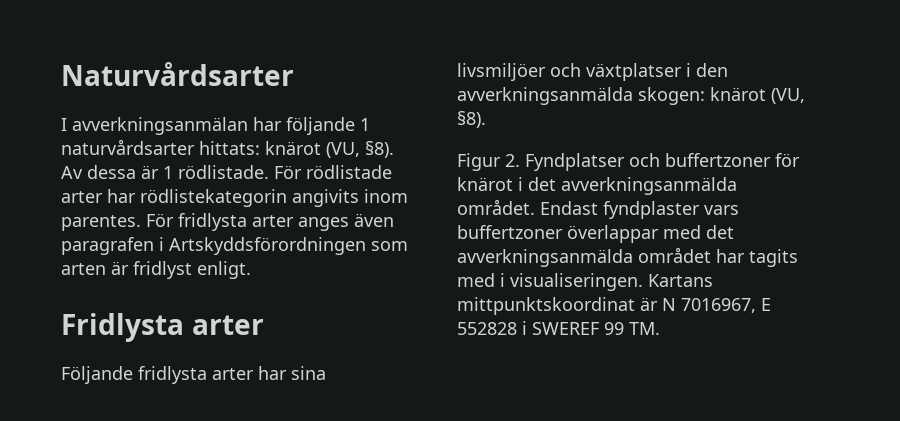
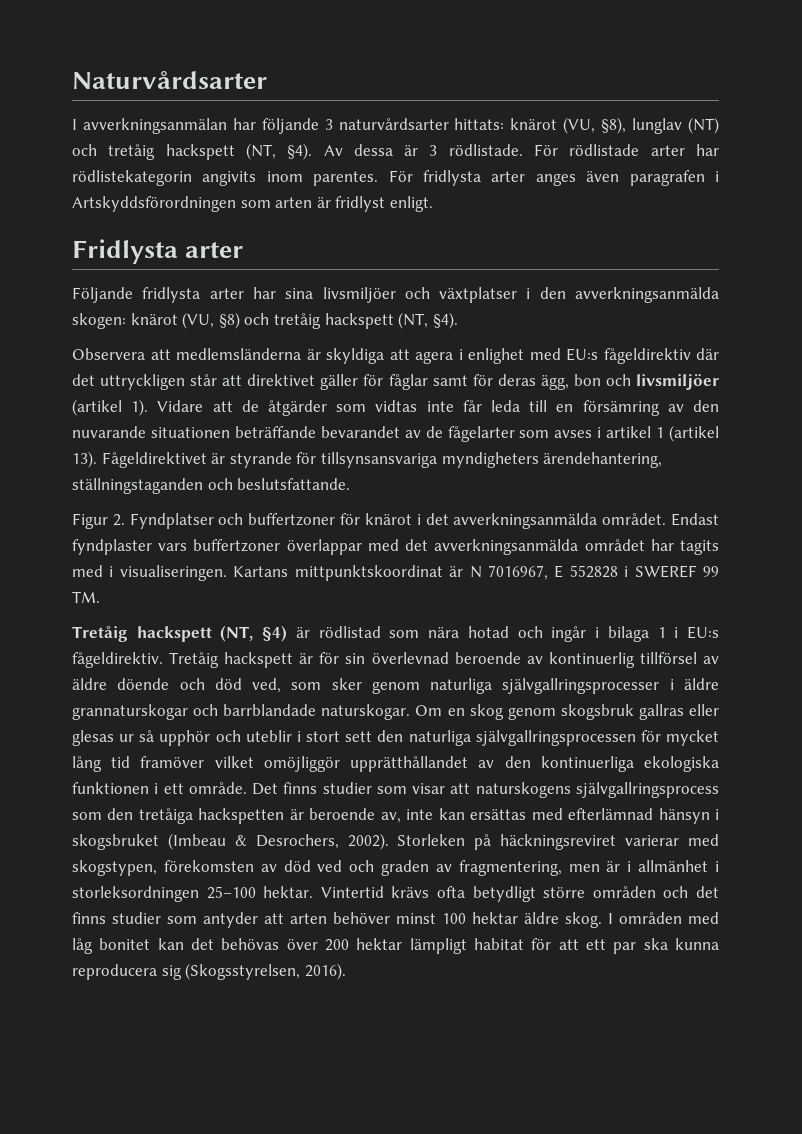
- I avverkningsanmälan har följande 1 naturvårdsarter hittats: knärot (VU, §8).
+ I avverkningsanmälan har följande 3 naturvårdsarter hittats: knärot (VU, §8), lunglav (NT) och tretåig hackspett (NT, §4).
- Av dessa är 1 rödlistade.
+ Av dessa är 3 rödlistade.
- Följande fridlysta arter har sina livsmiljöer och växtplatser i den avverkningsanmälda skogen: knärot (VU, §8).
+ Följande fridlysta arter har sina livsmiljöer och växtplatser i den avverkningsanmälda skogen: knärot (VU, §8) och tretåig hackspett (NT, §4).
+ Observera att medlemsländerna är skyldiga att agera i enlighet med EU:s fågeldirektiv där det uttryckligen står att direktivet gäller för fåglar samt för deras ägg, bon och livsmiljöer (artikel 1). Vidare att de åtgärder som vidtas inte får leda till en försämring av den nuvarande situationen beträffande bevarandet av de fågelarter som avses i artikel 1 (artikel 13). Fågeldirektivet är styrande för tillsynsansvariga myndigheters ärendehantering, ställningstaganden och beslutsfattande.
+ Tretåig hackspett (NT, §4) är rödlistad som nära hotad och ingår i bilaga 1 i EU:s fågeldirektiv. Tretåig hackspett är för sin överlevnad beroende av kontinuerlig tillförsel av äldre döende och död ved, som sker genom naturliga självgallringsprocesser i äldre grannaturskogar och barrblandade naturskogar. Om en skog genom skogsbruk gallras eller glesas ur så upphör och uteblir i stort sett den naturliga självgallringsprocessen för mycket lång tid framöver vilket omöjliggör upprätthållandet av den kontinuerliga ekologiska funktionen i ett område. Det finns studier som visar att naturskogens självgallringsprocess som den tretåiga hackspetten är beroende av, inte kan ersättas med efterlämnad hänsyn i skogsbruket (Imbeau & Desrochers, 2002). Storleken på häckningsreviret varierar med skogstypen, förekomsten av död ved och graden av fragmentering, men är i allmänhet i storleksordningen 25–100 hektar. Vintertid krävs ofta betydligt större områden och det finns studier som antyder att arten behöver minst 100 hektar äldre skog. I områden med låg bonitet kan det behövas över 200 hektar lämpligt habitat för att ett par ska kunna reproducera sig (Skogsstyrelsen, 2016).

